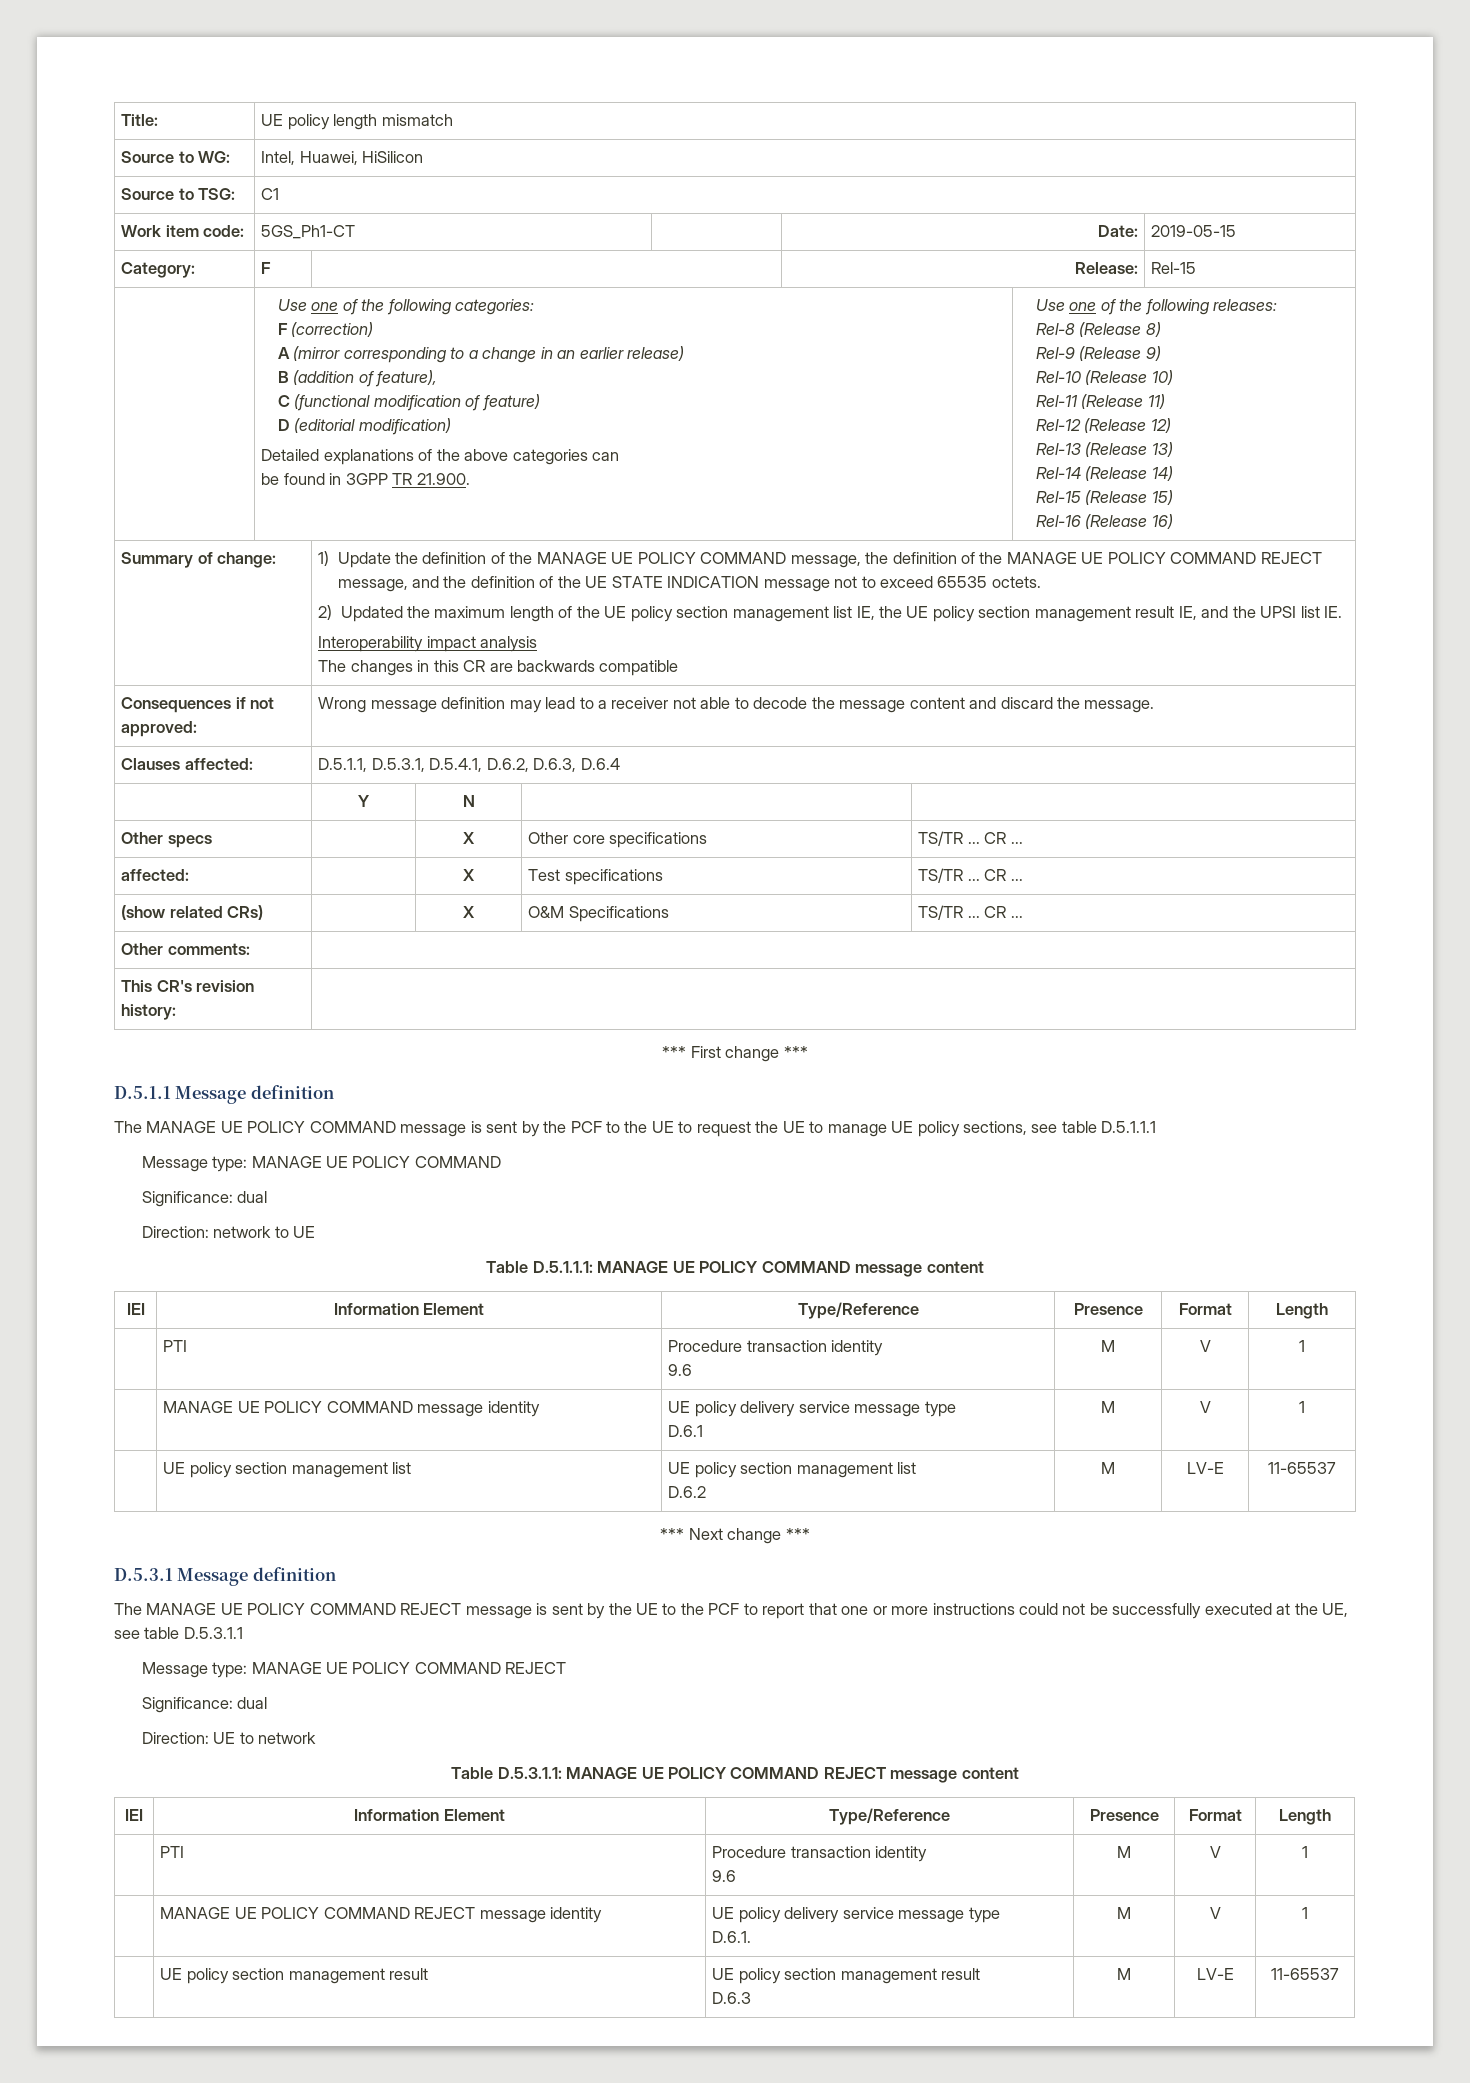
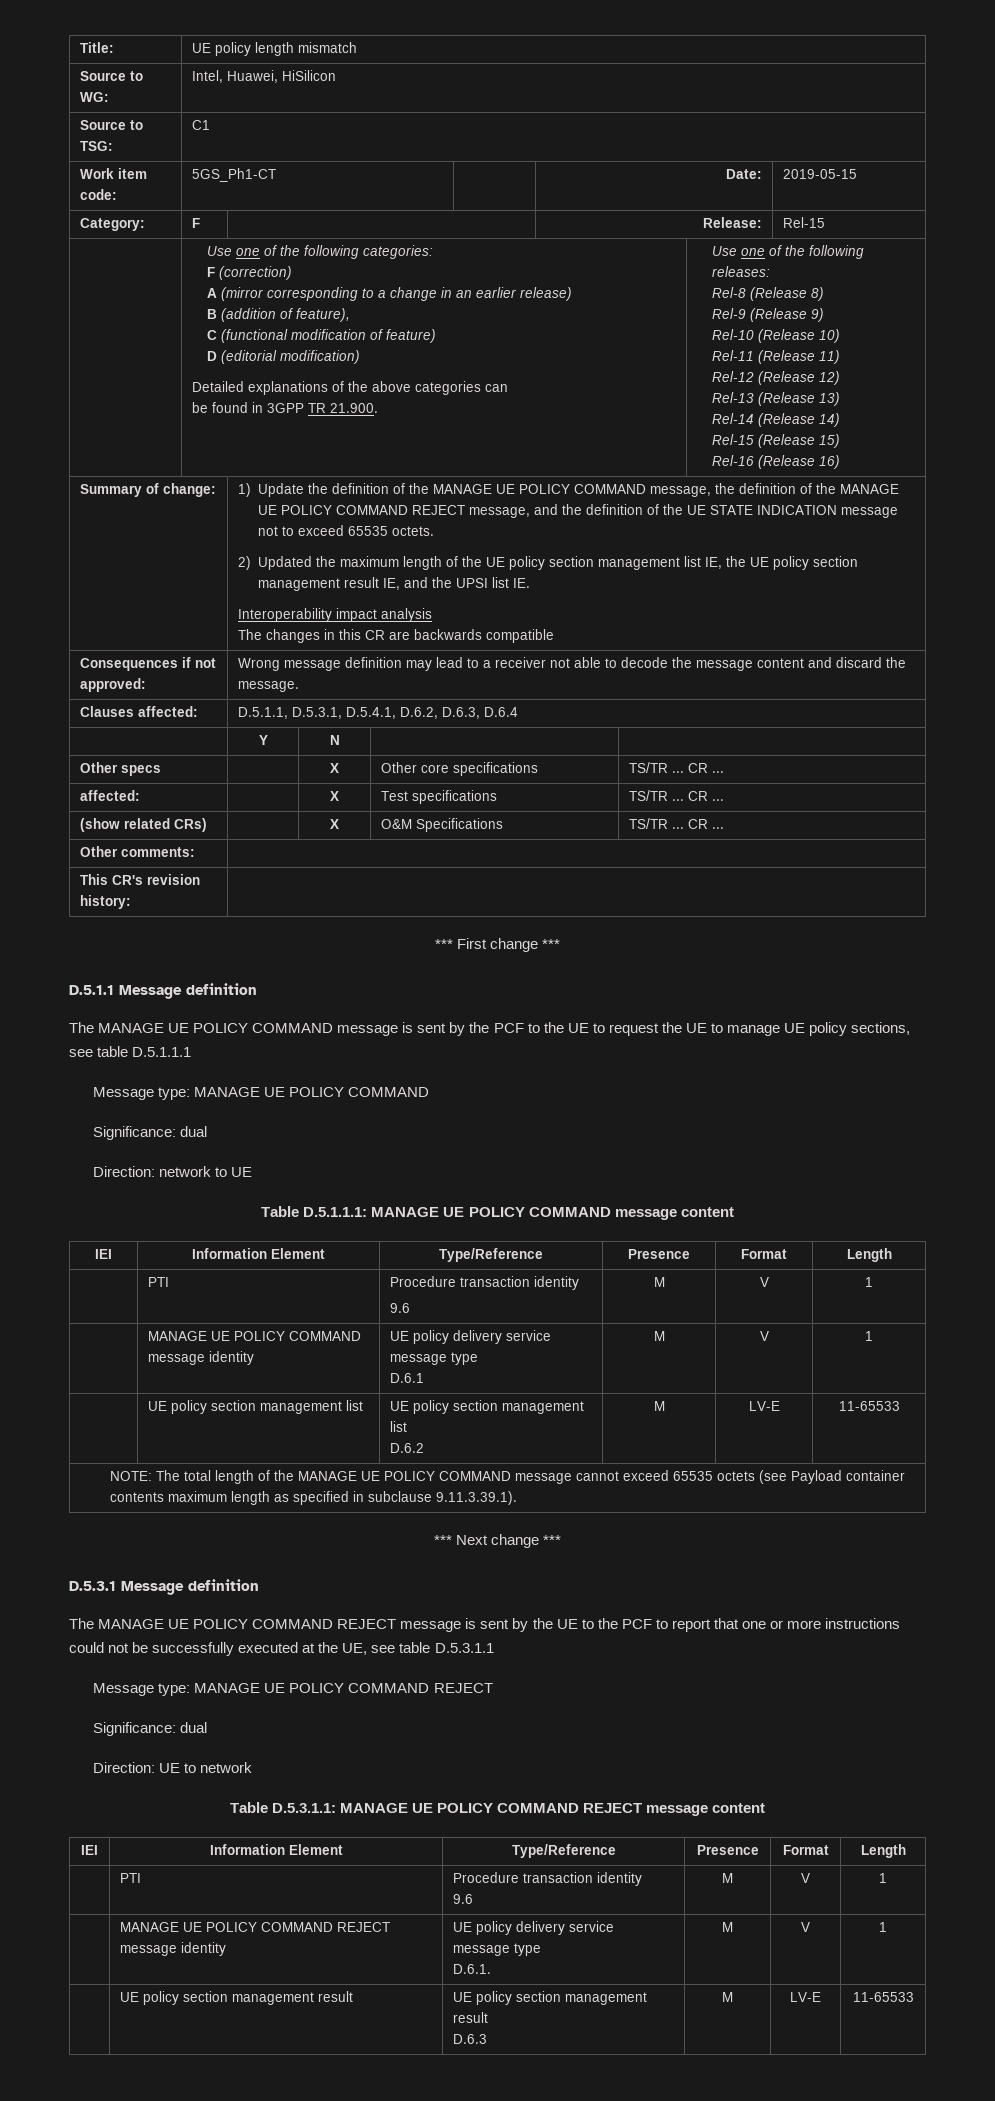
  | UE policy section management list | UE policy section management list
- D.6.2 | M | LV-E | 11-65537
+ D.6.2 | M | LV-E | 11-65533
+ NOTE: The total length of the MANAGE UE POLICY COMMAND message cannot exceed 65535 octets (see Payload container contents maximum length as specified in subclause 9.11.3.39.1).
  | UE policy section management result | UE policy section management result
- D.6.3 | M | LV-E | 11-65537
+ D.6.3 | M | LV-E | 11-65533

